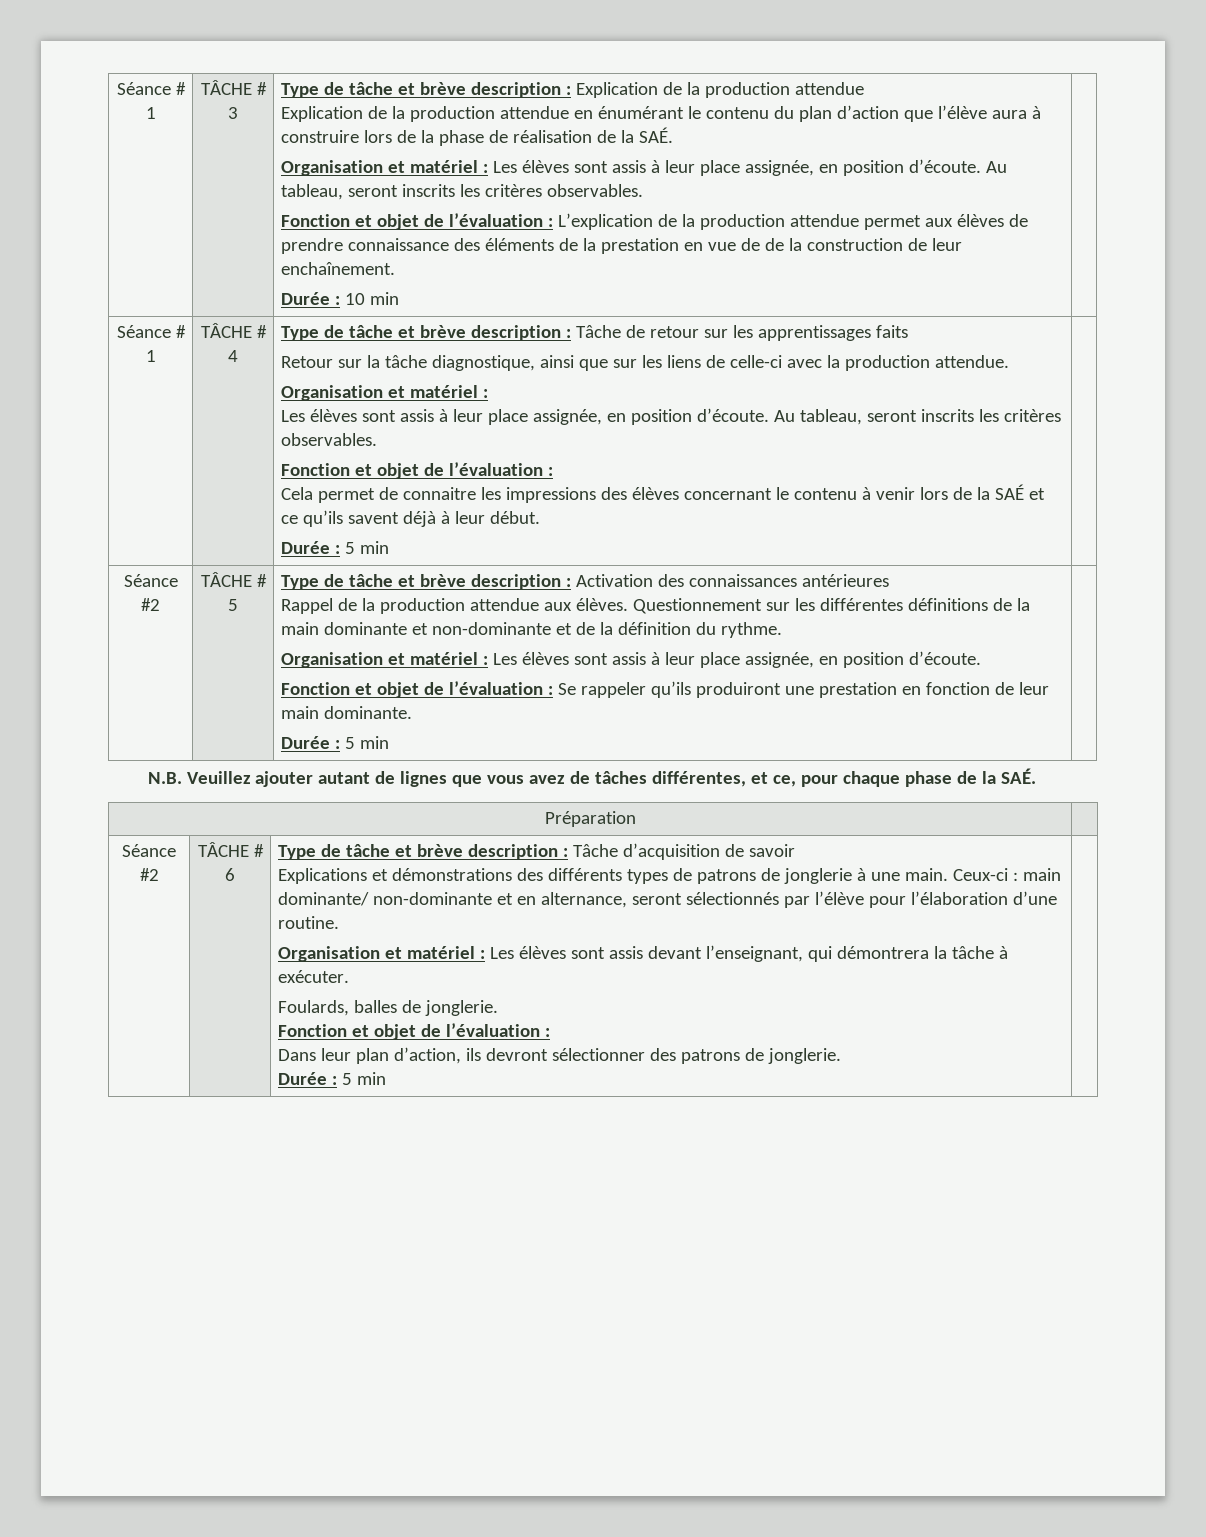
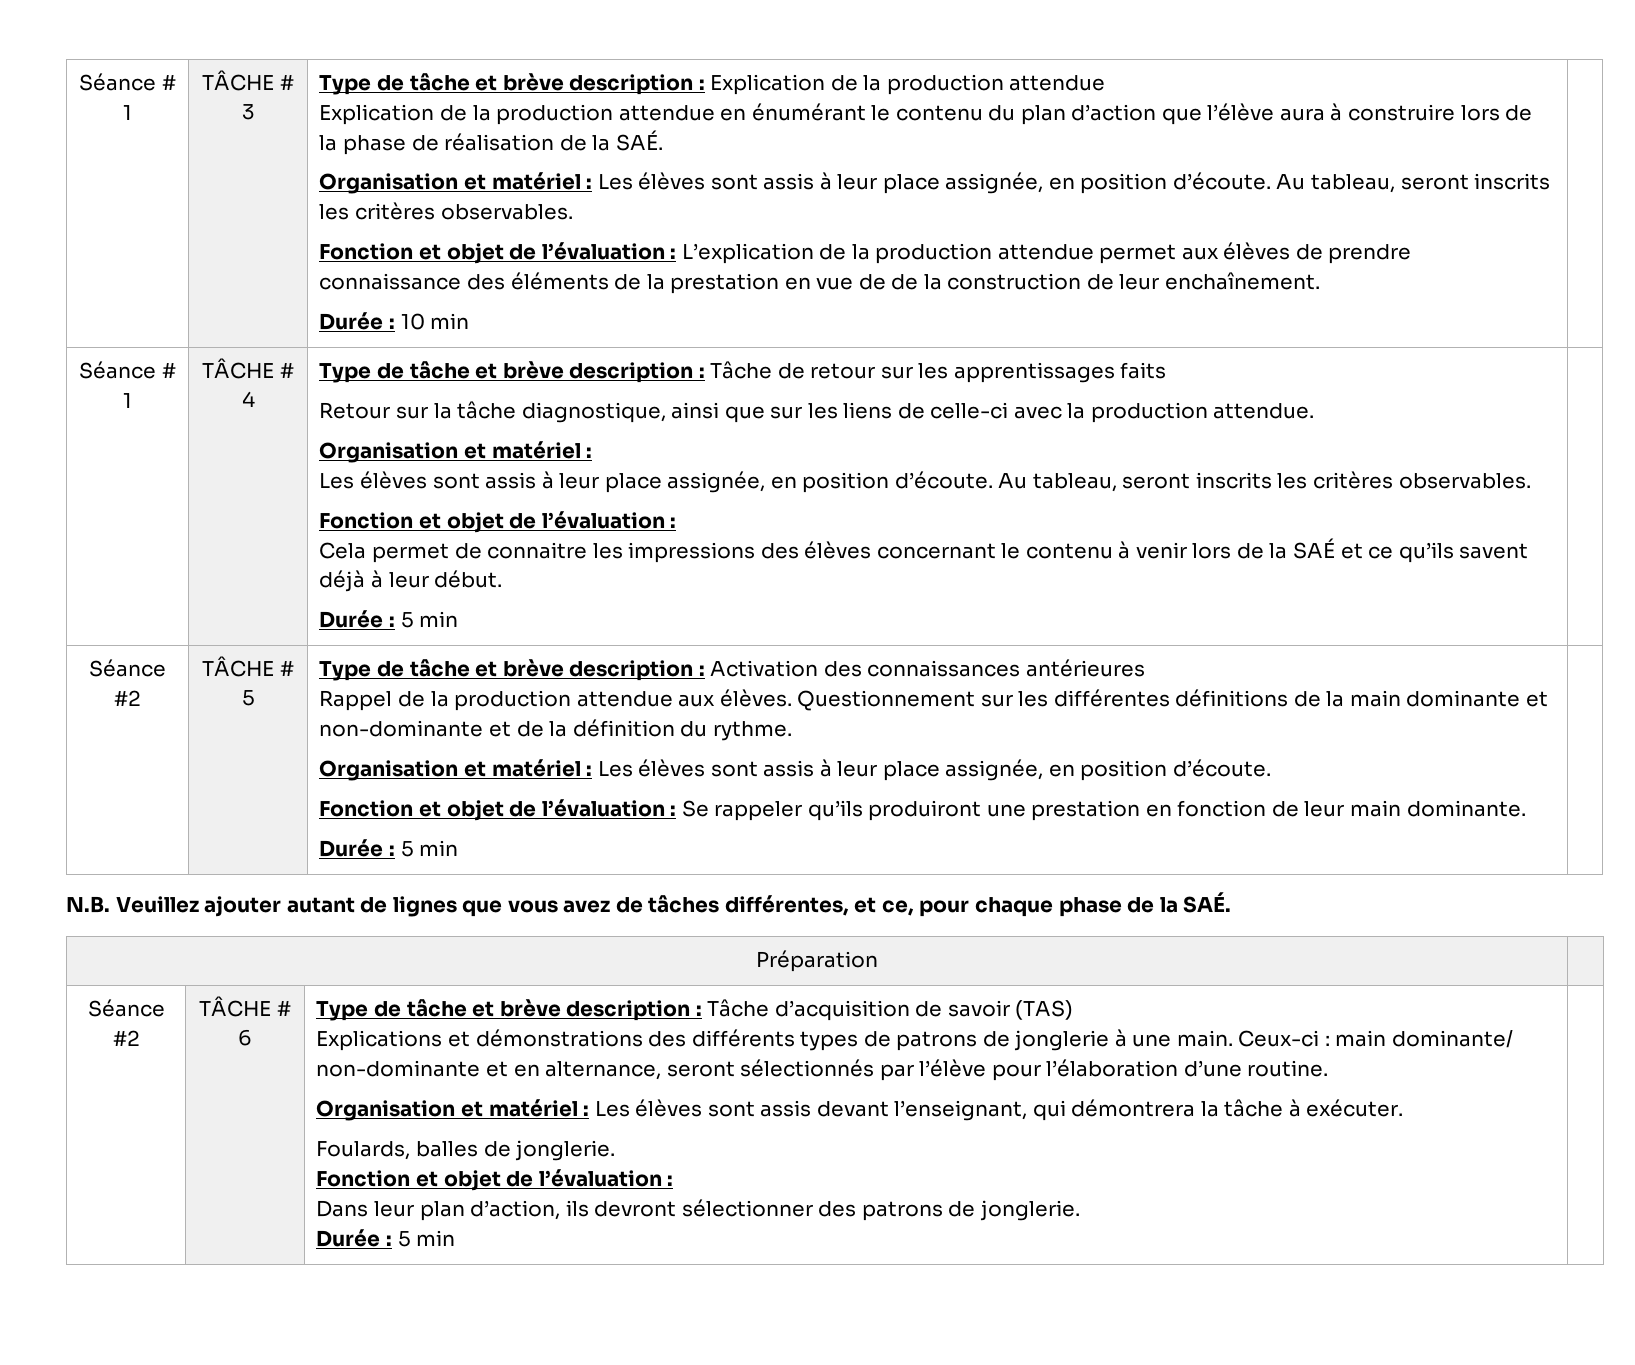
- Type de tâche et brève description : Tâche d’acquisition de savoir
+ Type de tâche et brève description : Tâche d’acquisition de savoir (TAS)

